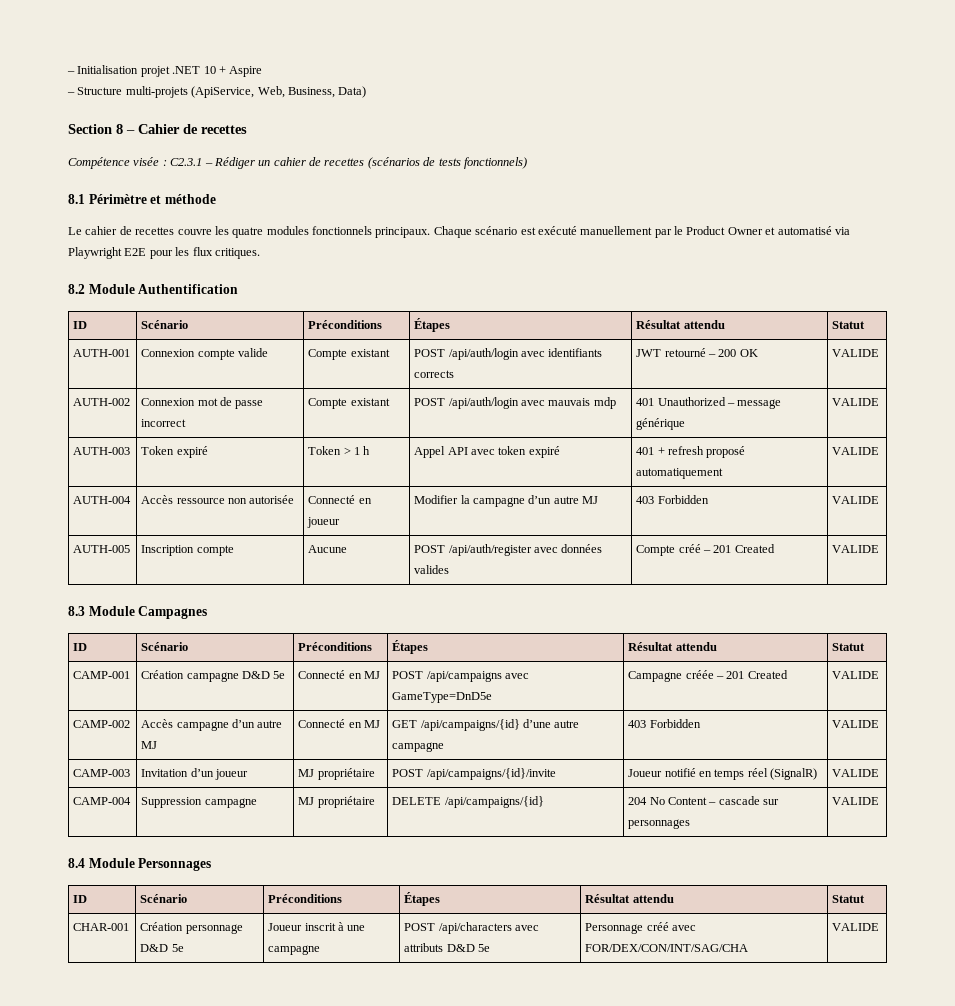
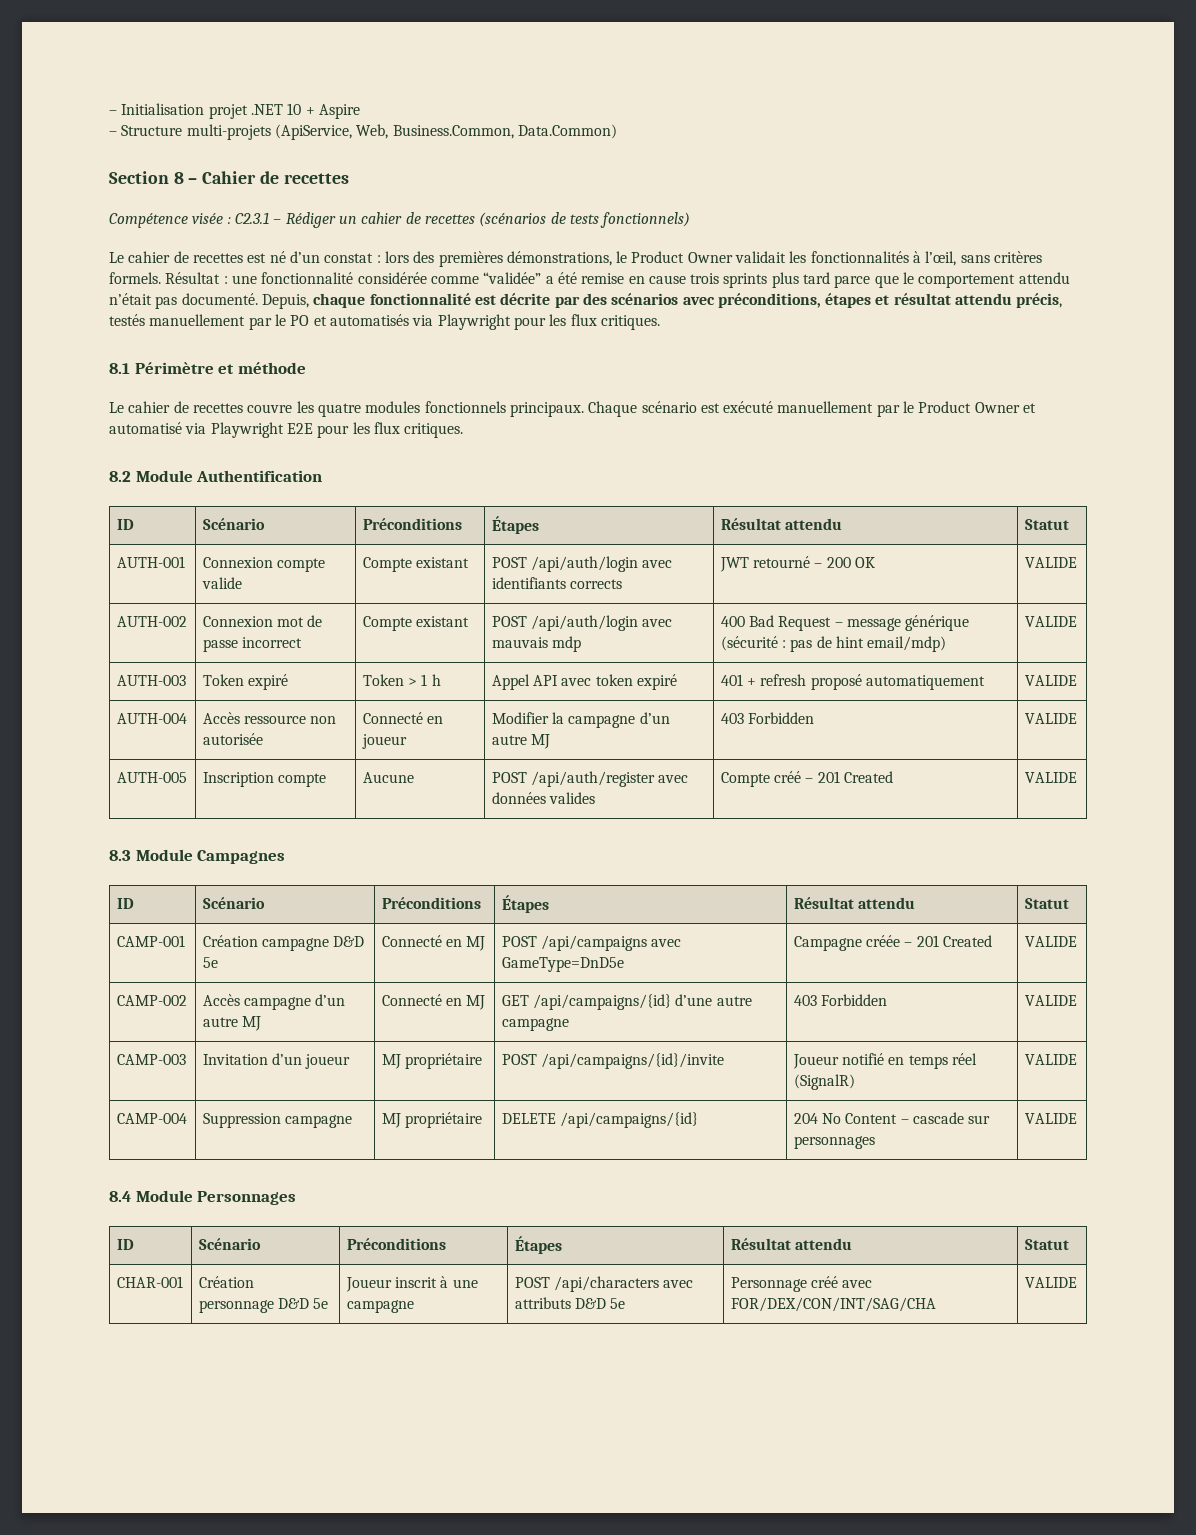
- – Structure multi-projets (ApiService, Web, Business, Data)
+ – Structure multi-projets (ApiService, Web, Business.Common, Data.Common)
+ Le cahier de recettes est né d’un constat : lors des premières démonstrations, le Product Owner validait les fonctionnalités à l’œil, sans critères formels. Résultat : une fonctionnalité considérée comme “validée” a été remise en cause trois sprints plus tard parce que le comportement attendu n’était pas documenté. Depuis, chaque fonctionnalité est décrite par des scénarios avec préconditions, étapes et résultat attendu précis, testés manuellement par le PO et automatisés via Playwright pour les flux critiques.
- AUTH-002 | Connexion mot de passe incorrect | Compte existant | POST /api/auth/login avec mauvais mdp | 401 Unauthorized – message générique | VALIDE
+ AUTH-002 | Connexion mot de passe incorrect | Compte existant | POST /api/auth/login avec mauvais mdp | 400 Bad Request – message générique (sécurité : pas de hint email/mdp) | VALIDE

